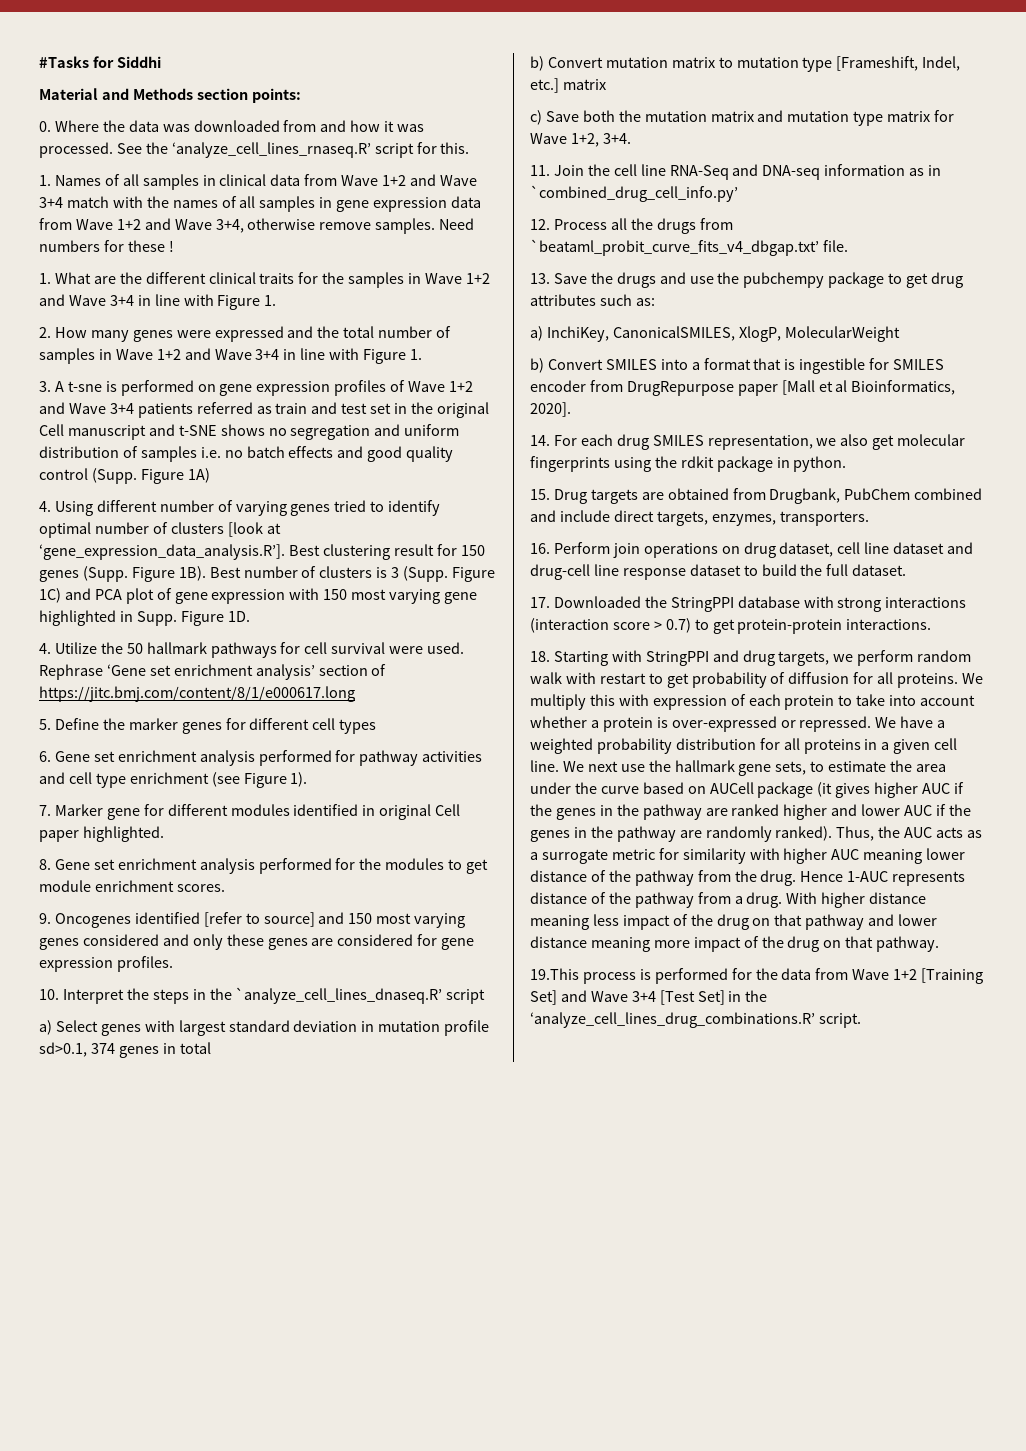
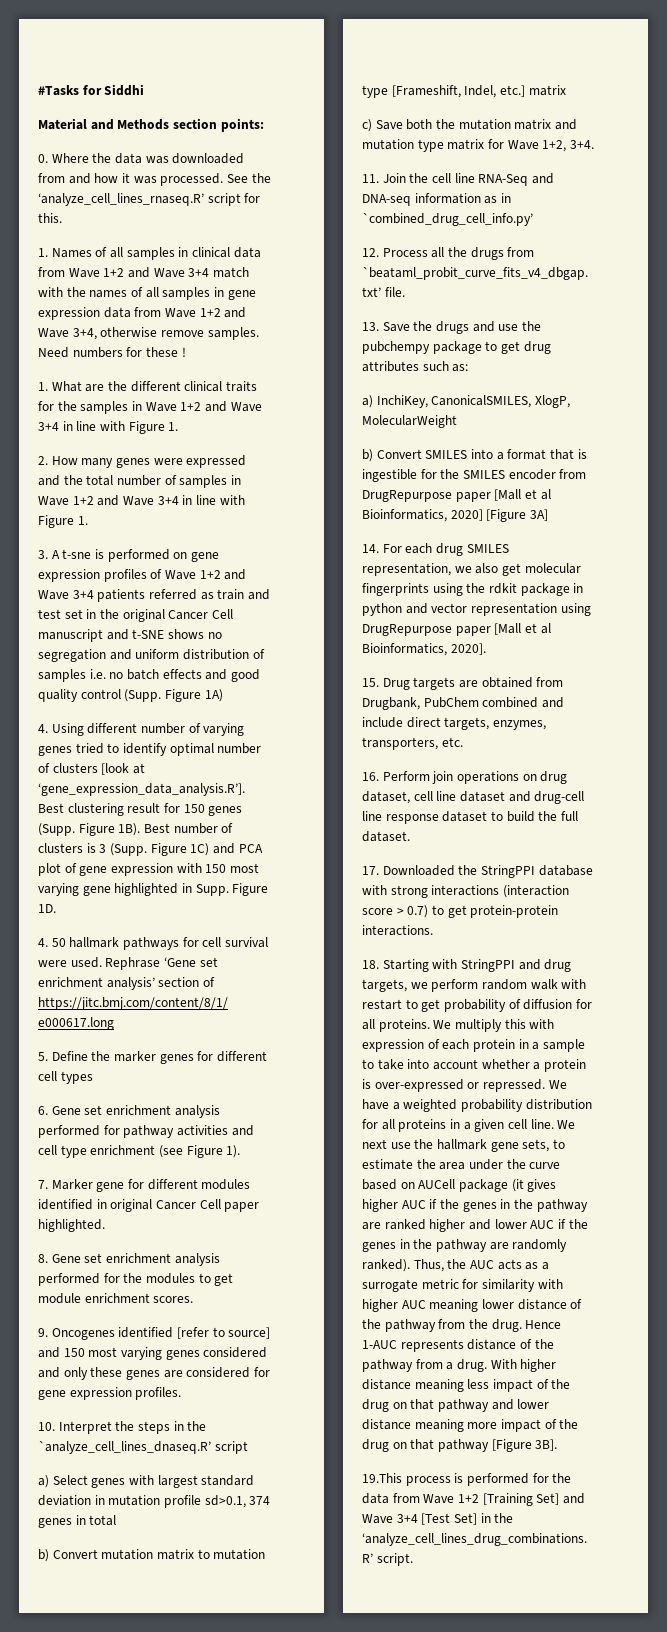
- 3. A t-sne is performed on gene expression profiles of Wave 1+2 and Wave 3+4 patients referred as train and test set in the original Cell manuscript and t-SNE shows no segregation and uniform distribution of samples i.e. no batch effects and good quality control (Supp.
+ 3. A t-sne is performed on gene expression profiles of Wave 1+2 and Wave 3+4 patients referred as train and test set in the original Cancer Cell manuscript and t-SNE shows no segregation and uniform distribution of samples i.e. no batch effects and good quality control (Supp.
- 4. Utilize the 50 hallmark pathways for cell survival were used.
+ 4. 50 hallmark pathways for cell survival were used.
- 7. Marker gene for different modules identified in original Cell paper highlighted.
+ 7. Marker gene for different modules identified in original Cancer Cell paper highlighted.
- b) Convert SMILES into a format that is ingestible for SMILES encoder from DrugRepurpose paper [Mall et al Bioinformatics, 2020].
+ b) Convert SMILES into a format that is ingestible for the SMILES encoder from DrugRepurpose paper [Mall et al Bioinformatics, 2020] [Figure 3A]
- 14. For each drug SMILES representation, we also get molecular fingerprints using the rdkit package in python.
+ 14. For each drug SMILES representation, we also get molecular fingerprints using the rdkit package in python and vector representation using DrugRepurpose paper [Mall et al Bioinformatics, 2020].
- 15. Drug targets are obtained from Drugbank, PubChem combined and include direct targets, enzymes, transporters.
+ 15. Drug targets are obtained from Drugbank, PubChem combined and include direct targets, enzymes, transporters, etc.
- We multiply this with expression of each protein to take into account whether a protein is over-expressed or repressed.
+ We multiply this with expression of each protein in a sample to take into account whether a protein is over-expressed or repressed.
- With higher distance meaning less impact of the drug on that pathway and lower distance meaning more impact of the drug on that pathway.
+ With higher distance meaning less impact of the drug on that pathway and lower distance meaning more impact of the drug on that pathway [Figure 3B].

